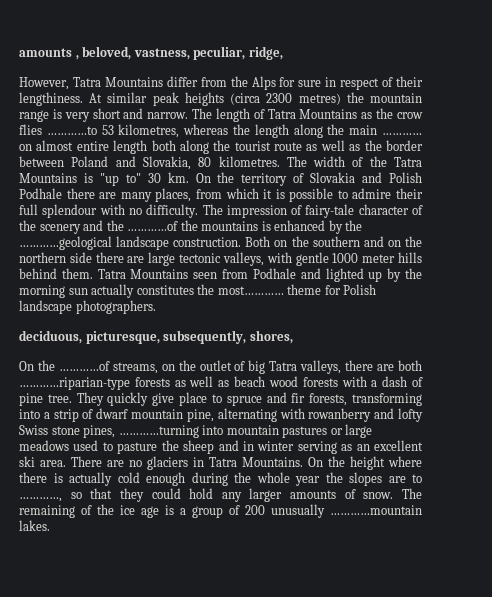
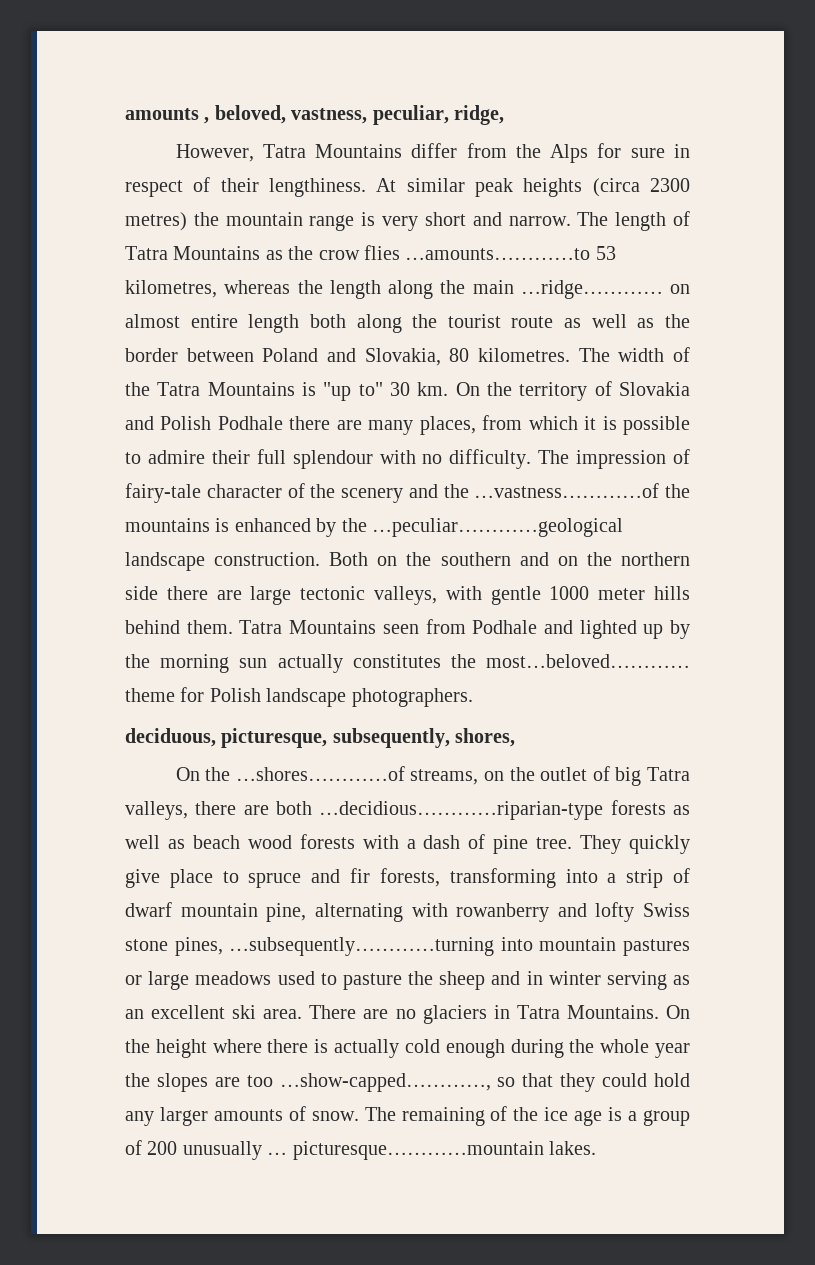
- The length of Tatra Mountains as the crow flies …………to 53 kilometres, whereas the length along the main ………… on almost entire length both along the tourist route as well as the border between Poland and Slovakia, 80 kilometres.
+ The length of Tatra Mountains as the crow flies …amounts…………to 53 kilometres, whereas the length along the main …ridge………… on almost entire length both along the tourist route as well as the border between Poland and Slovakia, 80 kilometres.
- The impression of fairy-tale character of the scenery and the …………of the mountains is enhanced by the …………geological landscape construction.
+ The impression of fairy-tale character of the scenery and the …vastness…………of the mountains is enhanced by the …peculiar…………geological landscape construction.
- Tatra Mountains seen from Podhale and lighted up by the morning sun actually constitutes the most………… theme for Polish landscape photographers.
+ Tatra Mountains seen from Podhale and lighted up by the morning sun actually constitutes the most…beloved………… theme for Polish landscape photographers.
- On the …………of streams, on the outlet of big Tatra valleys, there are both …………riparian-type forests as well as beach wood forests with a dash of pine tree.
+ On the …shores…………of streams, on the outlet of big Tatra valleys, there are both …decidious…………riparian-type forests as well as beach wood forests with a dash of pine tree.
- They quickly give place to spruce and fir forests, transforming into a strip of dwarf mountain pine, alternating with rowanberry and lofty Swiss stone pines, …………turning into mountain pastures or large meadows used to pasture the sheep and in winter serving as an excellent ski area.
+ They quickly give place to spruce and fir forests, transforming into a strip of dwarf mountain pine, alternating with rowanberry and lofty Swiss stone pines, …subsequently…………turning into mountain pastures or large meadows used to pasture the sheep and in winter serving as an excellent ski area.
- On the height where there is actually cold enough during the whole year the slopes are to …………, so that they could hold any larger amounts of snow.
+ On the height where there is actually cold enough during the whole year the slopes are too …show-capped…………, so that they could hold any larger amounts of snow.
- The remaining of the ice age is a group of 200 unusually …………mountain lakes.
+ The remaining of the ice age is a group of 200 unusually … picturesque…………mountain lakes.

